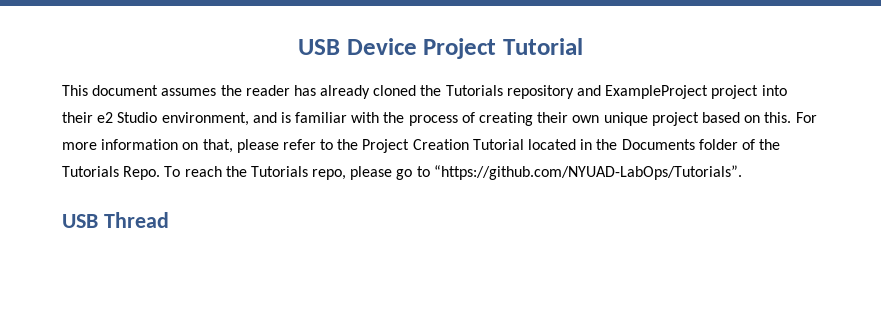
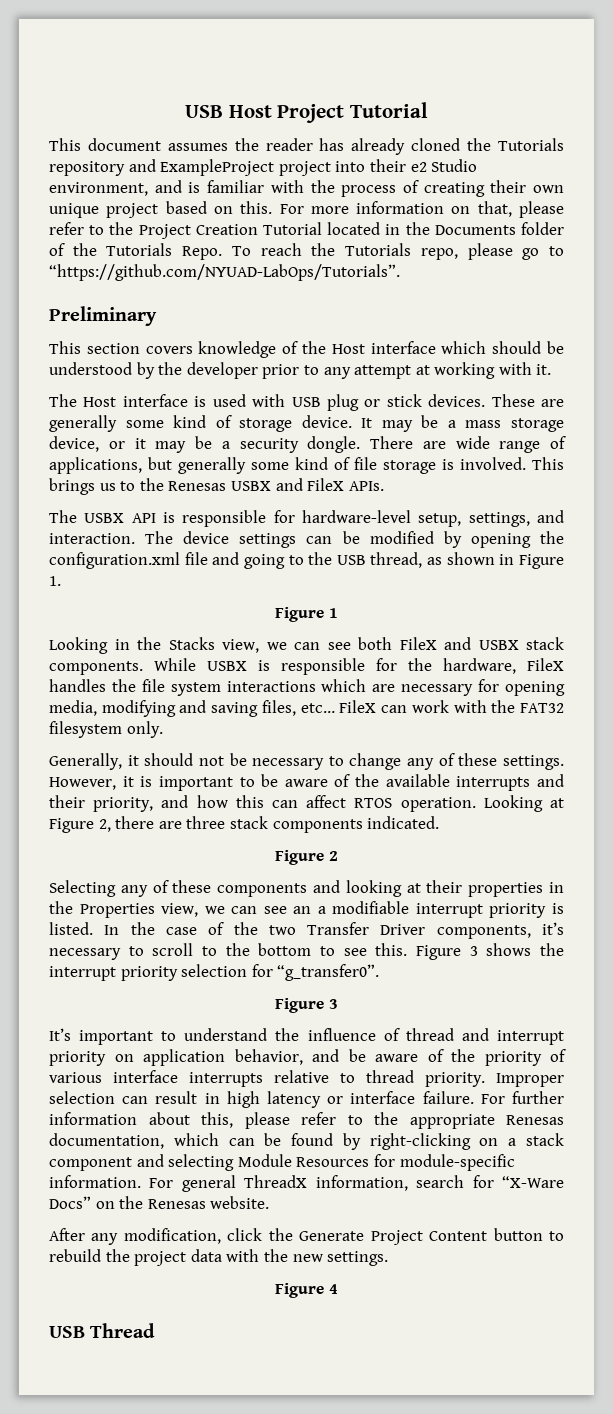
- USB Device Project Tutorial
+ USB Host Project Tutorial
+ Preliminary
+ This section covers knowledge of the Host interface which should be understood by the developer prior to any attempt at working with it.
+ The Host interface is used with USB plug or stick devices. These are generally some kind of storage device. It may be a mass storage device, or it may be a security dongle. There are wide range of applications, but generally some kind of file storage is involved. This brings us to the Renesas USBX and FileX APIs.
+ The USBX API is responsible for hardware-level setup, settings, and interaction. The device settings can be modified by opening the configuration.xml file and going to the USB thread, as shown in Figure 1.
+ Figure 1
+ Looking in the Stacks view, we can see both FileX and USBX stack components. While USBX is responsible for the hardware, FileX handles the file system interactions which are necessary for opening media, modifying and saving files, etc… FileX can work with the FAT32 filesystem only.
+ Generally, it should not be necessary to change any of these settings. However, it is important to be aware of the available interrupts and their priority, and how this can affect RTOS operation. Looking at Figure 2, there are three stack components indicated.
+ Figure 2
+ Selecting any of these components and looking at their properties in the Properties view, we can see an a modifiable interrupt priority is listed. In the case of the two Transfer Driver components, it’s necessary to scroll to the bottom to see this. Figure 3 shows the interrupt priority selection for “g_transfer0”.
+ Figure 3
+ It’s important to understand the influence of thread and interrupt priority on application behavior, and be aware of the priority of various interface interrupts relative to thread priority. Improper selection can result in high latency or interface failure. For further information about this, please refer to the appropriate Renesas documentation, which can be found by right-clicking on a stack component and selecting Module Resources for module-specific information. For general ThreadX information, search for “X-Ware Docs” on the Renesas website.
+ After any modification, click the Generate Project Content button to rebuild the project data with the new settings.
+ Figure 4

